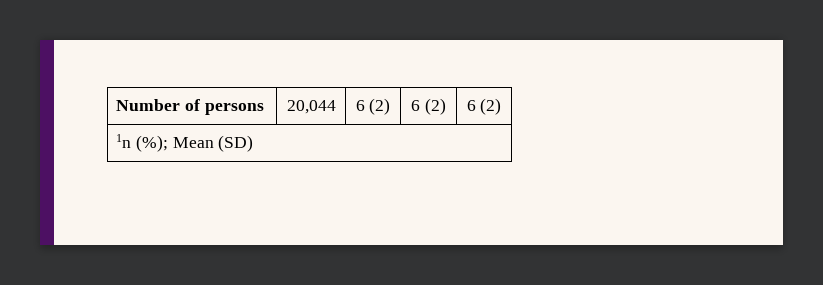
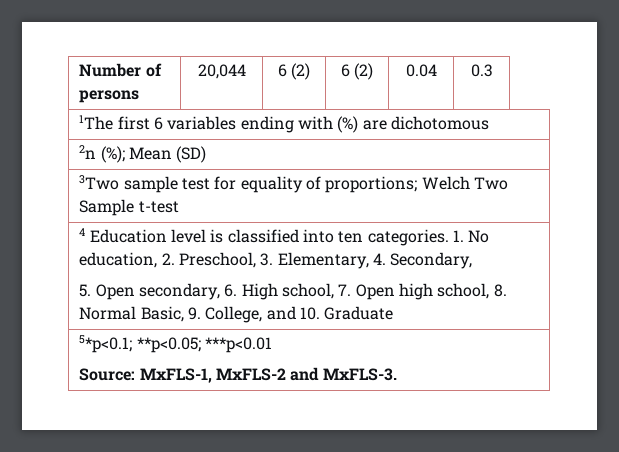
- Number of persons | 20,044 | 6 (2) | 6 (2) | 6 (2)
- 1n (%); Mean (SD)
+ Number of persons | 20,044 | 6 (2) | 6 (2) | 0.04 | 0.3
+ 1The first 6 variables ending with (%) are dichotomous
+ 2n (%); Mean (SD)
+ 3Two sample test for equality of proportions; Welch Two Sample t-test
+ 4 Education level is classified into ten categories. 1. No education, 2. Preschool, 3. Elementary, 4. Secondary,
+ 5. Open secondary, 6. High school, 7. Open high school, 8. Normal Basic, 9. College, and 10. Graduate
+ 5*p<0.1; **p<0.05; ***p<0.01
+ Source: MxFLS-1, MxFLS-2 and MxFLS-3.

